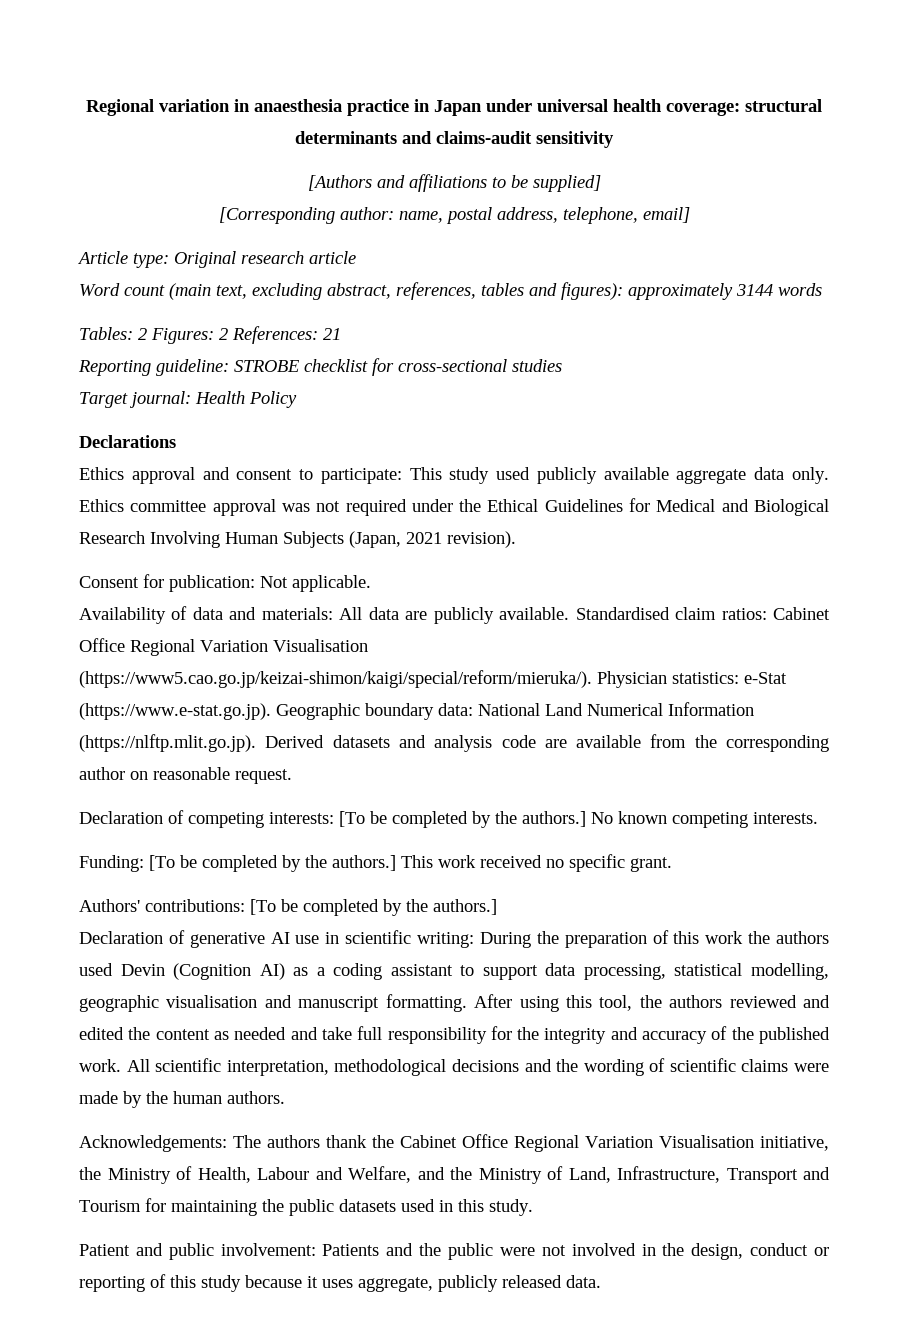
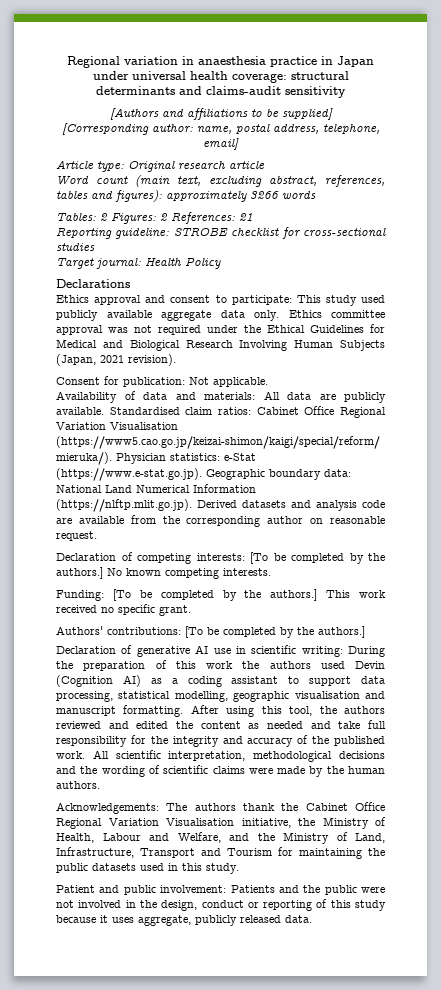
- Word count (main text, excluding abstract, references, tables and figures): approximately 3144 words
+ Word count (main text, excluding abstract, references, tables and figures): approximately 3266 words

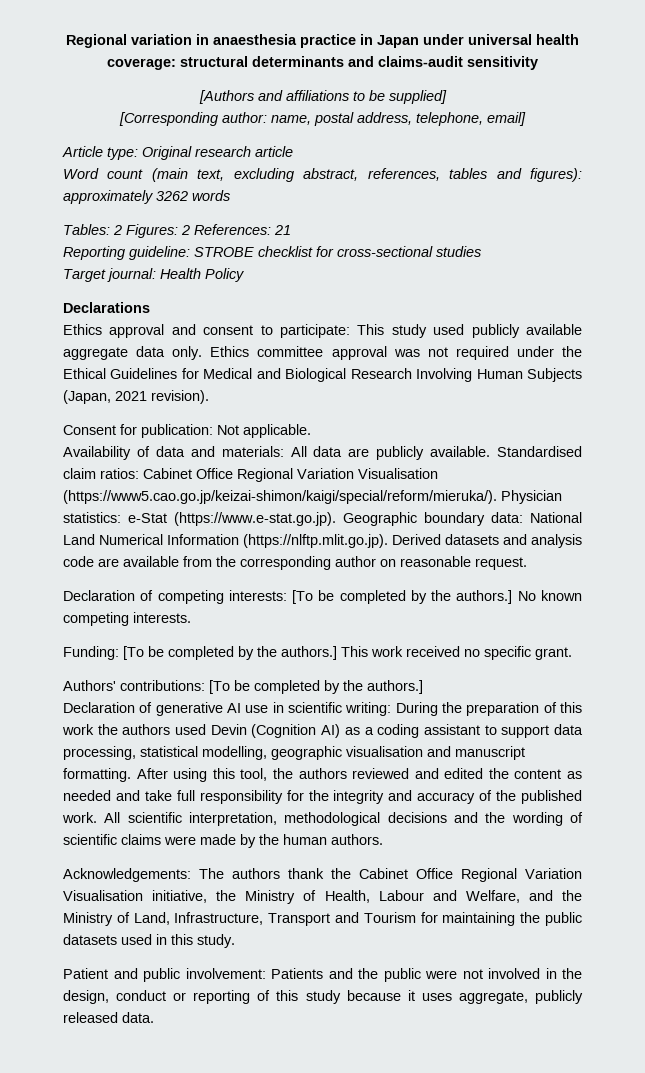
- Word count (main text, excluding abstract, references, tables and figures): approximately 3266 words
+ Word count (main text, excluding abstract, references, tables and figures): approximately 3262 words

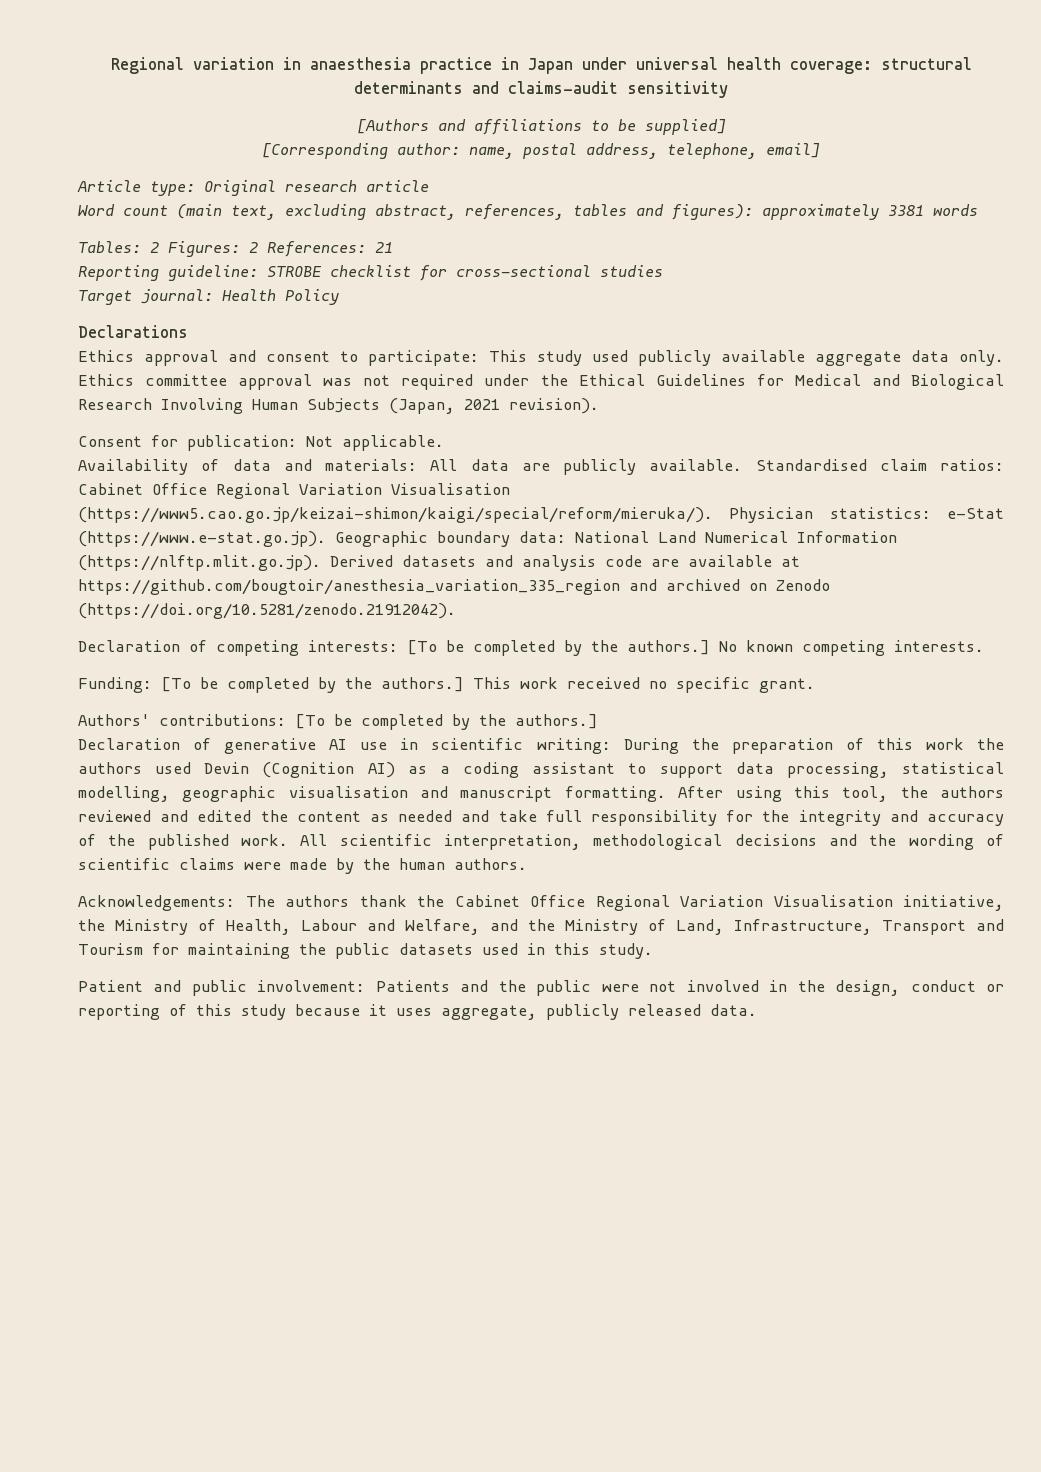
- Word count (main text, excluding abstract, references, tables and figures): approximately 3262 words
+ Word count (main text, excluding abstract, references, tables and figures): approximately 3381 words
- Standardised claim ratios: Cabinet Office Regional Variation Visualisation (https://www5.cao.go.jp/keizai-shimon/kaigi/special/reform/mieruka/). Physician statistics: e-Stat (https://www.e-stat.go.jp). Geographic boundary data: National Land Numerical Information (https://nlftp.mlit.go.jp). Derived datasets and analysis code are available from the corresponding author on reasonable request.
+ Standardised claim ratios: Cabinet Office Regional Variation Visualisation (https://www5.cao.go.jp/keizai-shimon/kaigi/special/reform/mieruka/). Physician statistics: e-Stat (https://www.e-stat.go.jp). Geographic boundary data: National Land Numerical Information (https://nlftp.mlit.go.jp). Derived datasets and analysis code are available at https://github.com/bougtoir/anesthesia_variation_335_region and archived on Zenodo (https://doi.org/10.5281/zenodo.21912042).

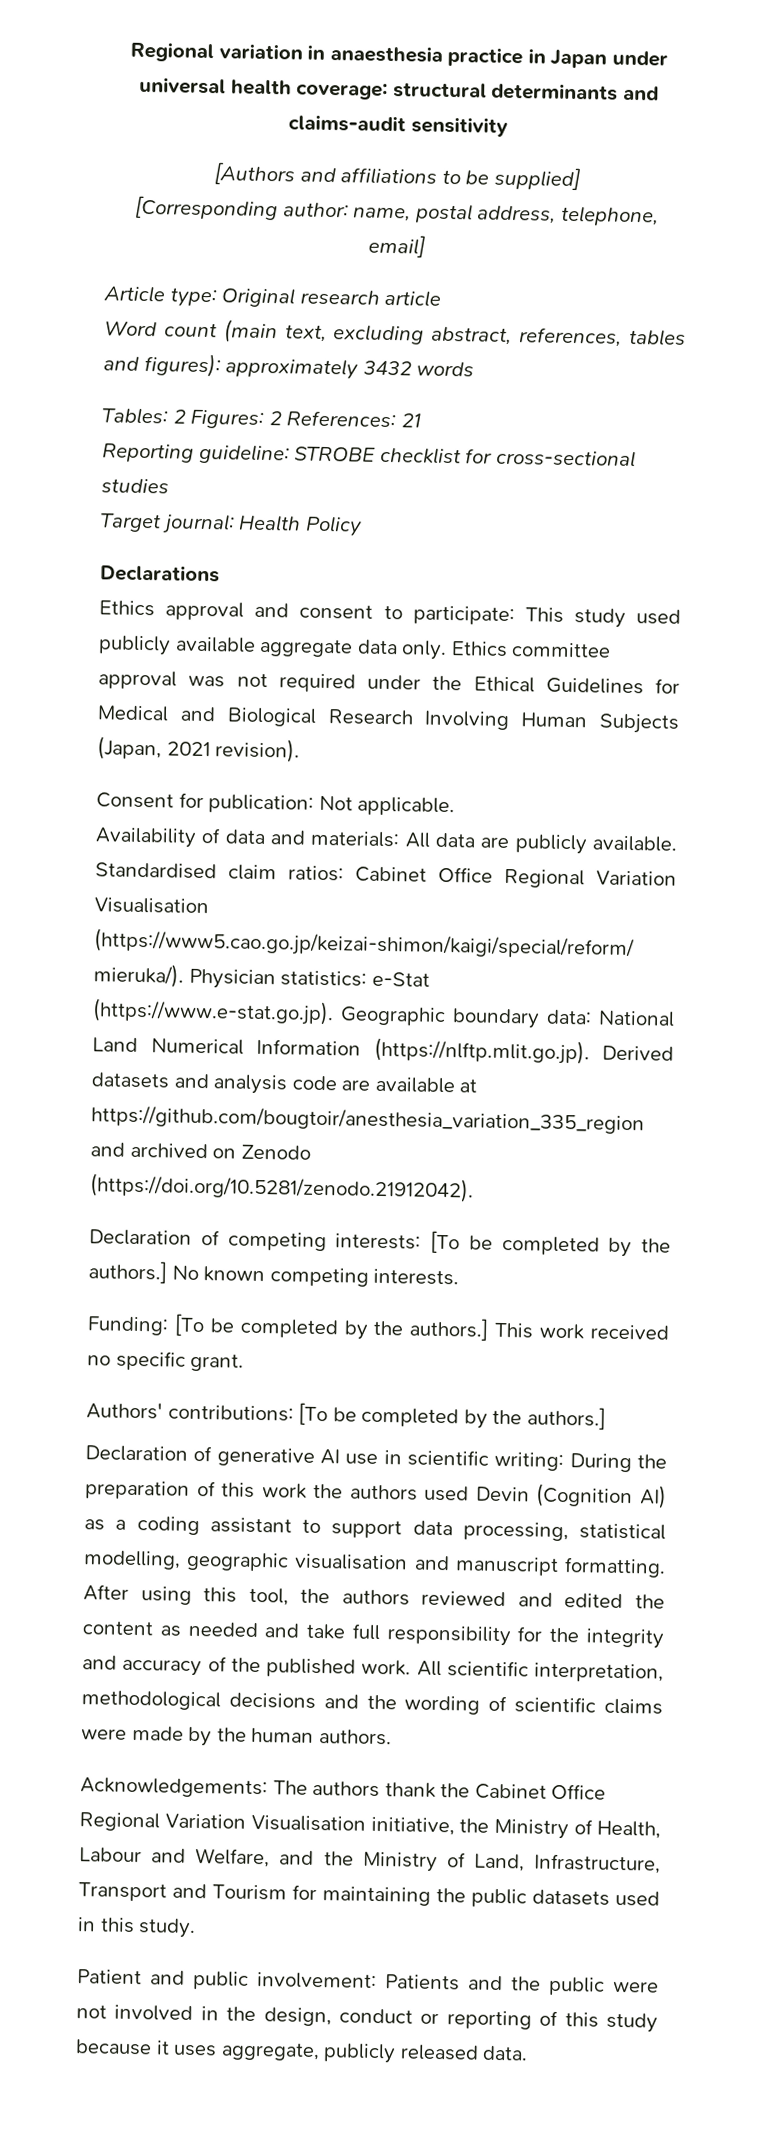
- Word count (main text, excluding abstract, references, tables and figures): approximately 3381 words
+ Word count (main text, excluding abstract, references, tables and figures): approximately 3432 words

